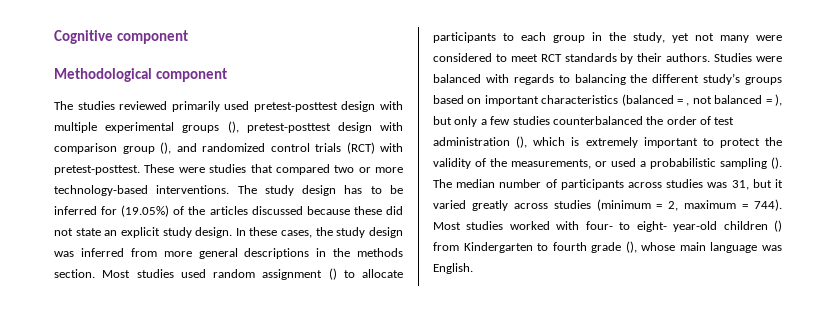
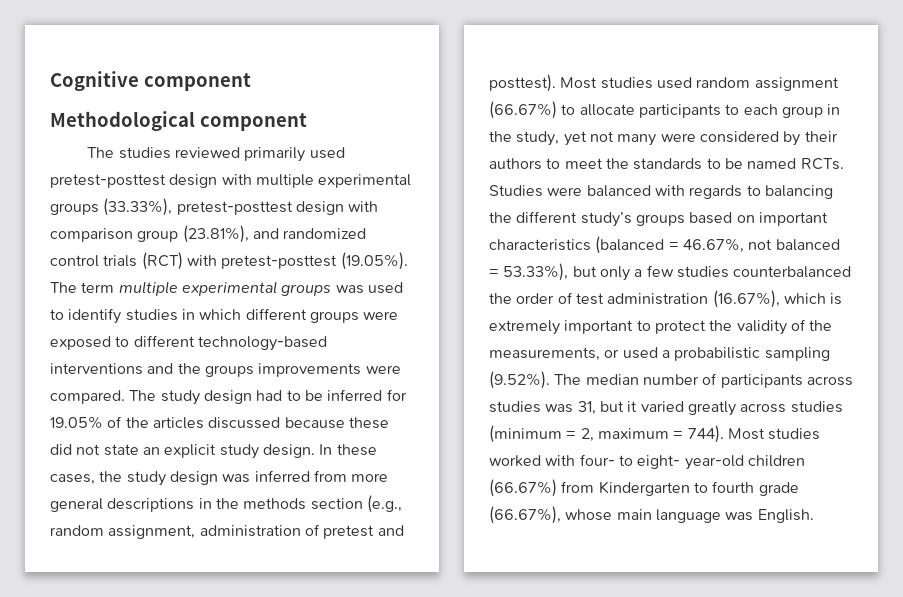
- The studies reviewed primarily used pretest-posttest design with multiple experimental groups (), pretest-posttest design with comparison group (), and randomized control trials (RCT) with pretest-posttest. These were studies that compared two or more technology-based interventions.
+ The studies reviewed primarily used pretest-posttest design with multiple experimental groups (33.33%), pretest-posttest design with comparison group (23.81%), and randomized control trials (RCT) with pretest-posttest (19.05%). The term multiple experimental groups was used to identify studies in which different groups were exposed to different technology-based interventions and the groups improvements were compared.
- The study design has to be inferred for (19.05%) of the articles discussed because these did not state an explicit study design.
+ The study design had to be inferred for 19.05% of the articles discussed because these did not state an explicit study design.
- In these cases, the study design was inferred from more general descriptions in the methods section.
+ In these cases, the study design was inferred from more general descriptions in the methods section (e.g., random assignment, administration of pretest and posttest).
- Most studies used random assignment () to allocate participants to each group in the study, yet not many were considered to meet RCT standards by their authors.
+ Most studies used random assignment (66.67%) to allocate participants to each group in the study, yet not many were considered by their authors to meet the standards to be named RCTs.
- Studies were balanced with regards to balancing the different study’s groups based on important characteristics (balanced = , not balanced = ), but only a few studies counterbalanced the order of test administration (), which is extremely important to protect the validity of the measurements, or used a probabilistic sampling (). The median number of participants across studies was 31, but it varied greatly across studies (minimum = 2, maximum = 744).
+ Studies were balanced with regards to balancing the different study’s groups based on important characteristics (balanced = 46.67%, not balanced = 53.33%), but only a few studies counterbalanced the order of test administration (16.67%), which is extremely important to protect the validity of the measurements, or used a probabilistic sampling (9.52%). The median number of participants across studies was 31, but it varied greatly across studies (minimum = 2, maximum = 744).
- Most studies worked with four- to eight- year-old children () from Kindergarten to fourth grade (), whose main language was English.
+ Most studies worked with four- to eight- year-old children (66.67%) from Kindergarten to fourth grade (66.67%), whose main language was English.

